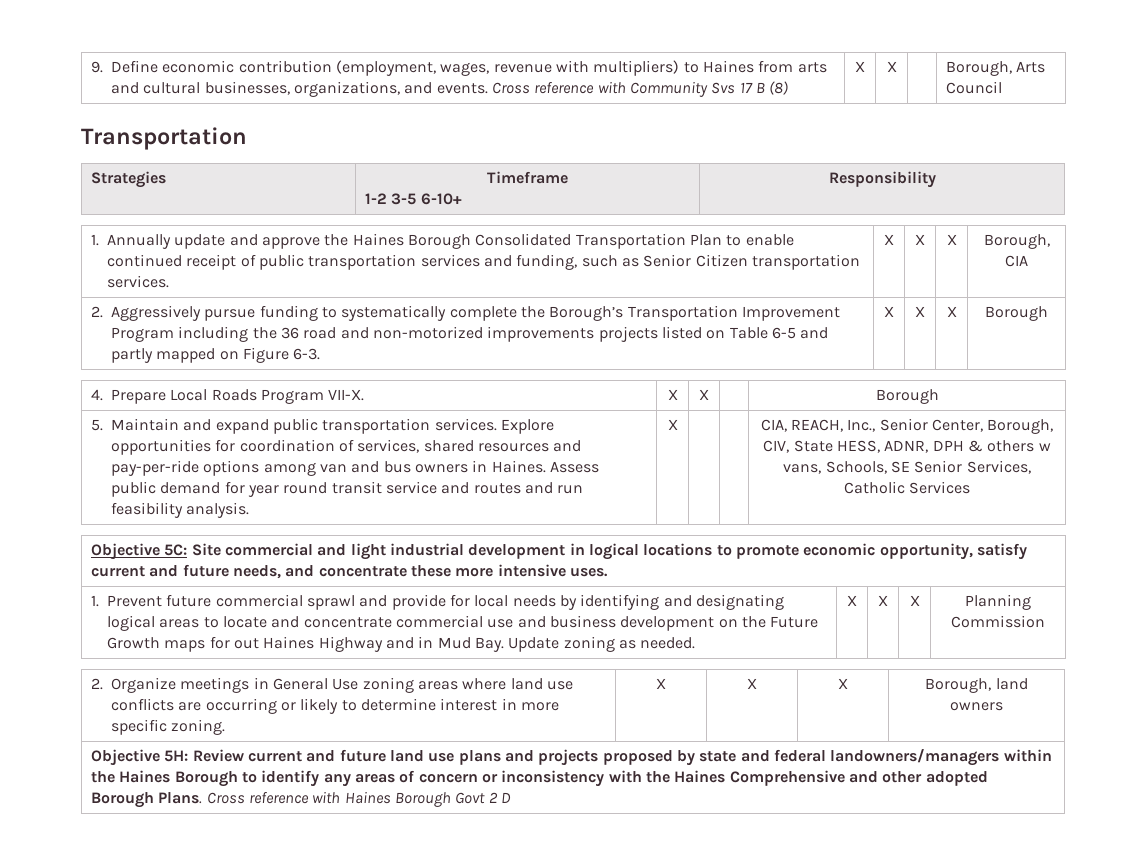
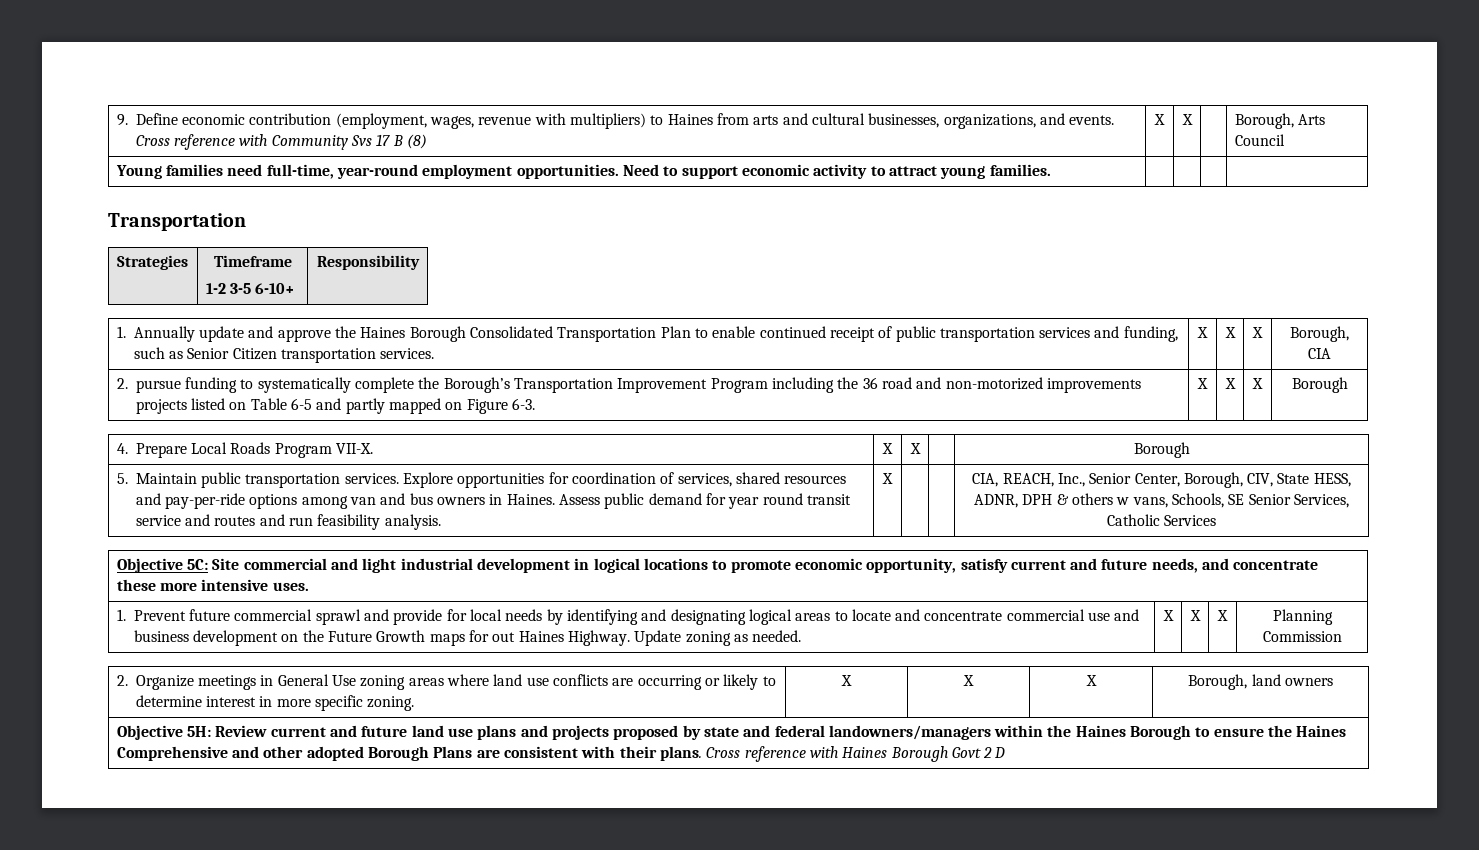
+ Young families need full-time, year-round employment opportunities. Need to support economic activity to attract young families. | | | |
- 2. Aggressively pursue funding to systematically complete the Borough’s Transportation Improvement Program including the 36 road and non-motorized improvements projects listed on Table 6-5 and partly mapped on Figure 6-3. | X | X | X | Borough
+ 2. pursue funding to systematically complete the Borough’s Transportation Improvement Program including the 36 road and non-motorized improvements projects listed on Table 6-5 and partly mapped on Figure 6-3. | X | X | X | Borough
- 5. Maintain and expand public transportation services.
+ 5. Maintain public transportation services.
- 1. Prevent future commercial sprawl and provide for local needs by identifying and designating logical areas to locate and concentrate commercial use and business development on the Future Growth maps for out Haines Highway and in Mud Bay. Update zoning as needed.
+ 1. Prevent future commercial sprawl and provide for local needs by identifying and designating logical areas to locate and concentrate commercial use and business development on the Future Growth maps for out Haines Highway. Update zoning as needed.
- Objective 5H: Review current and future land use plans and projects proposed by state and federal landowners/managers within the Haines Borough to identify any areas of concern or inconsistency with the Haines Comprehensive and other adopted Borough Plans.
+ Objective 5H: Review current and future land use plans and projects proposed by state and federal landowners/managers within the Haines Borough to ensure the Haines Comprehensive and other adopted Borough Plans are consistent with their plans.

